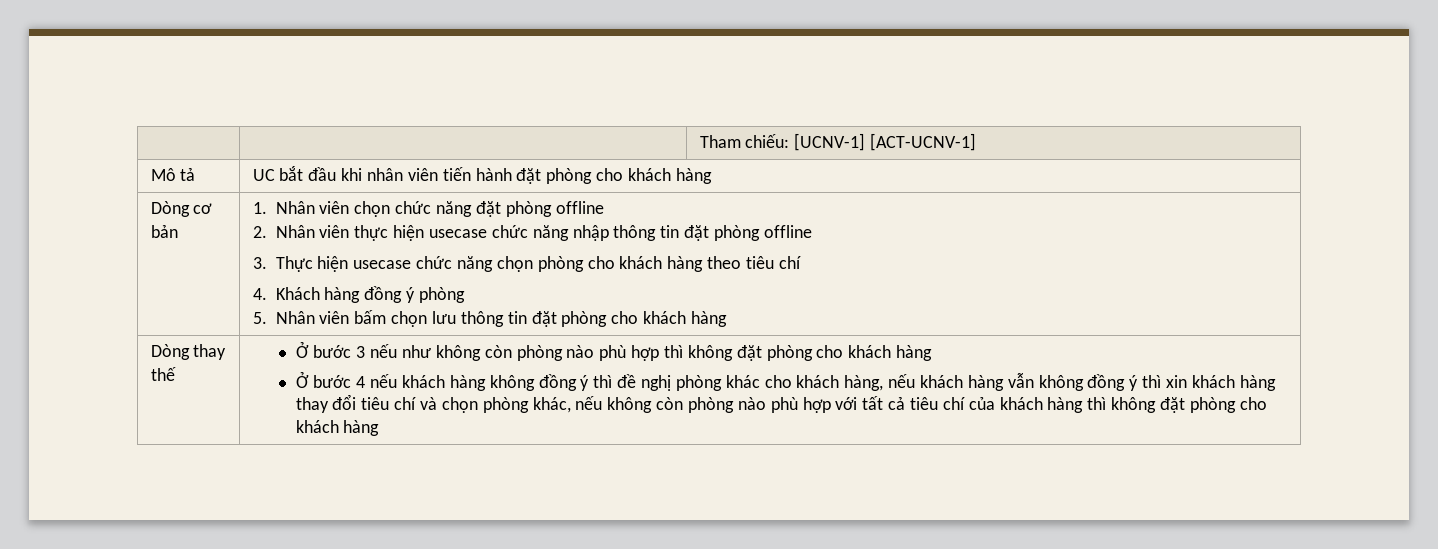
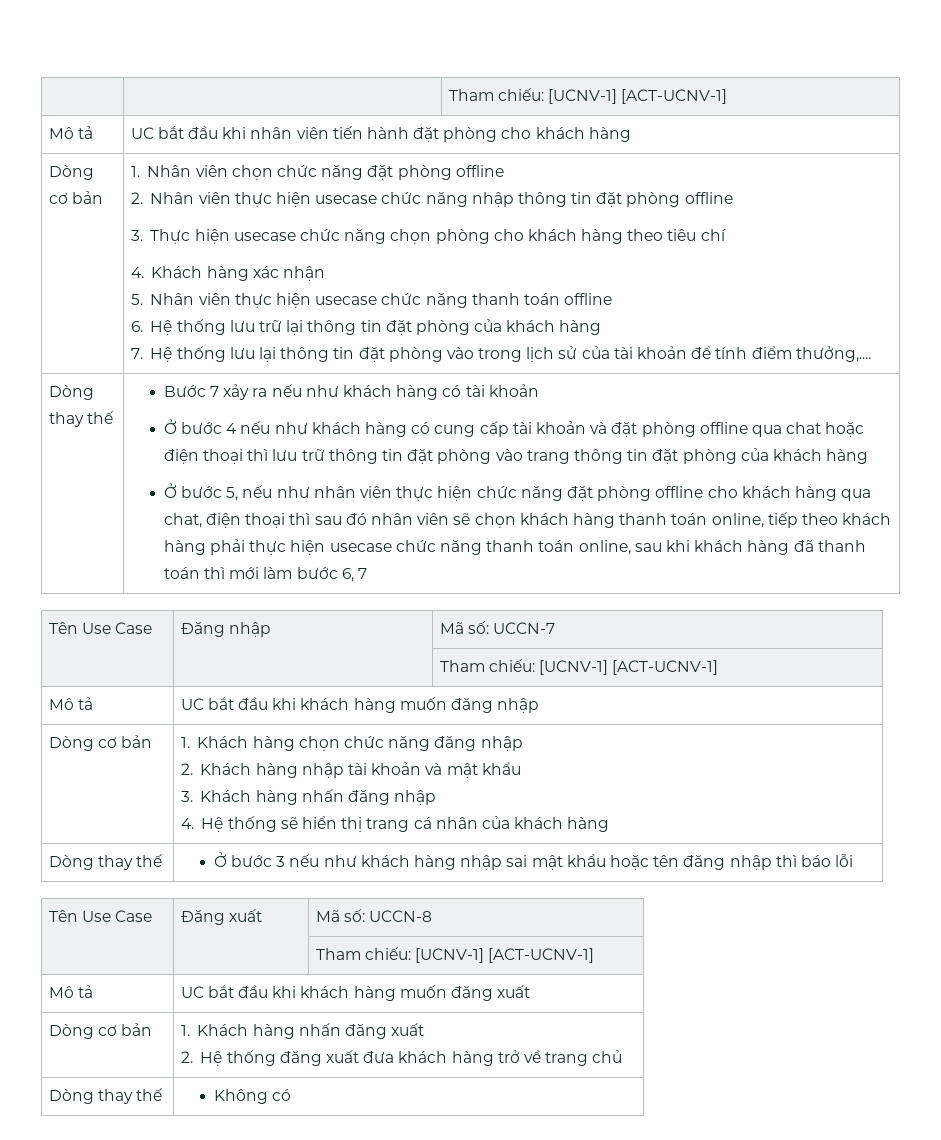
- 4. Khách hàng đồng ý phòng
+ 4. Khách hàng xác nhận
- 5. Nhân viên bấm chọn lưu thông tin đặt phòng cho khách hàng
+ 5. Nhân viên thực hiện usecase chức năng thanh toán offline
+ 6. Hệ thống lưu trữ lại thông tin đặt phòng của khách hàng
+ 7. Hệ thống lưu lại thông tin đặt phòng vào trong lịch sử của tài khoản để tính điểm thưởng,....
+ Dòng thay thế | Bước 7 xảy ra nếu như khách hàng có tài khoản
+ Ở bước 4 nếu như khách hàng có cung cấp tài khoản và đặt phòng offline qua chat hoặc điện thoại thì lưu trữ thông tin đặt phòng vào trang thông tin đặt phòng của khách hàng
+ Ở bước 5, nếu như nhân viên thực hiện chức năng đặt phòng offline cho khách hàng qua chat, điện thoại thì sau đó nhân viên sẽ chọn khách hàng thanh toán online, tiếp theo khách hàng phải thực hiện usecase chức năng thanh toán online, sau khi khách hàng đã thanh toán thì mới làm bước 6, 7
+ Tên Use Case | Đăng nhập | Mã số: UCCN-7
+ | | Tham chiếu: [UCNV-1] [ACT-UCNV-1]
+ Mô tả | UC bắt đầu khi khách hàng muốn đăng nhập
+ Dòng cơ bản | 1. Khách hàng chọn chức năng đăng nhập
+ 2. Khách hàng nhập tài khoản và mật khẩu
+ 3. Khách hàng nhấn đăng nhập
+ 4. Hệ thống sẽ hiển thị trang cá nhân của khách hàng
- Ở bước 3 nếu như không còn phòng nào phù hợp thì không đặt phòng cho khách hàng
- Ở bước 4 nếu khách hàng không đồng ý thì đề nghị phòng khác cho khách hàng, nếu khách hàng vẫn không đồng ý thì xin khách hàng thay đổi tiêu chí và chọn phòng khác, nếu không còn phòng nào phù hợp với tất cả tiêu chí của khách hàng thì không đặt phòng cho khách hàng
+ Ở bước 3 nếu như khách hàng nhập sai mật khẩu hoặc tên đăng nhập thì báo lỗi
+ Tên Use Case | Đăng xuất | Mã số: UCCN-8
+ | | Tham chiếu: [UCNV-1] [ACT-UCNV-1]
+ Mô tả | UC bắt đầu khi khách hàng muốn đăng xuất
+ Dòng cơ bản | 1. Khách hàng nhấn đăng xuất
+ 2. Hệ thống đăng xuất đưa khách hàng trở về trang chủ
+ Dòng thay thế | Không có

